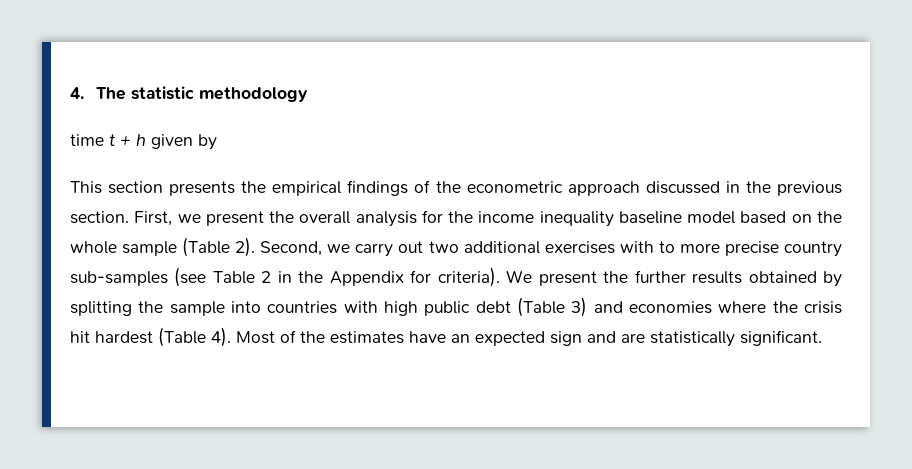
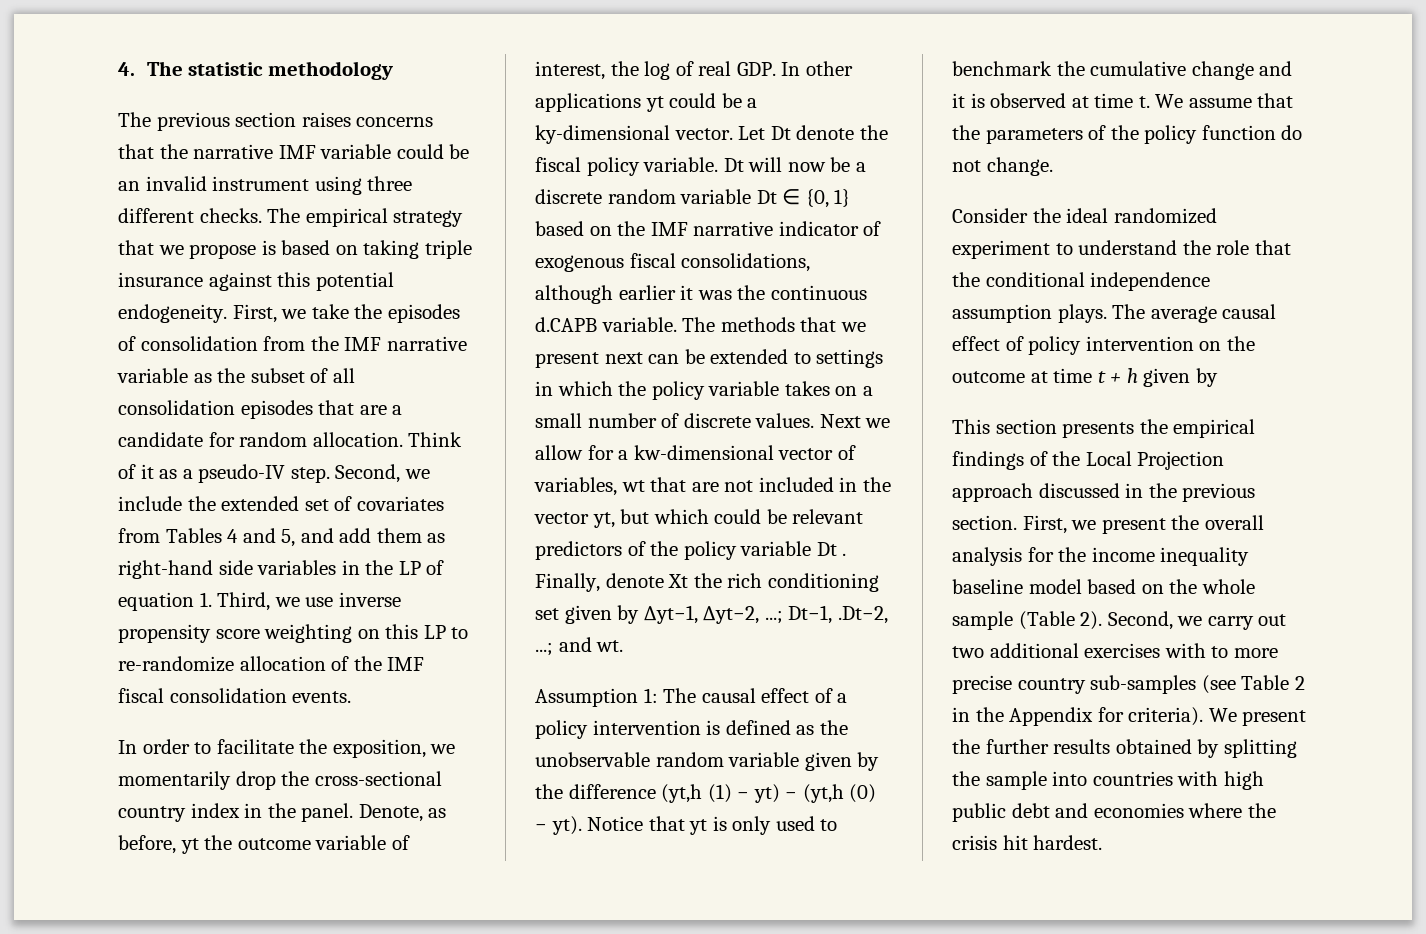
- time t + h given by
+ The previous section raises concerns that the narrative IMF variable could be an invalid instrument using three different checks. The empirical strategy that we propose is based on taking triple insurance against this potential endogeneity. First, we take the episodes of consolidation from the IMF narrative variable as the subset of all consolidation episodes that are a candidate for random allocation. Think of it as a pseudo-IV step. Second, we include the extended set of covariates from Tables 4 and 5, and add them as right-hand side variables in the LP of equation 1. Third, we use inverse propensity score weighting on this LP to re-randomize allocation of the IMF fiscal consolidation events.
+ In order to facilitate the exposition, we momentarily drop the cross-sectional country index in the panel. Denote, as before, yt the outcome variable of interest, the log of real GDP. In other applications yt could be a ky-dimensional vector. Let Dt denote the fiscal policy variable. Dt will now be a discrete random variable Dt ∈ {0, 1} based on the IMF narrative indicator of exogenous fiscal consolidations, although earlier it was the continuous d.CAPB variable. The methods that we present next can be extended to settings in which the policy variable takes on a small number of discrete values. Next we allow for a kw-dimensional vector of variables, wt that are not included in the vector yt, but which could be relevant predictors of the policy variable Dt . Finally, denote Xt the rich conditioning set given by ∆yt−1, ∆yt−2, ...; Dt−1, .Dt−2, ...; and wt.
+ Assumption 1: The causal effect of a policy intervention is defined as the unobservable random variable given by the difference (yt,h (1) − yt) − (yt,h (0) − yt). Notice that yt is only used to benchmark the cumulative change and it is observed at time t. We assume that the parameters of the policy function do not change.
+ Consider the ideal randomized experiment to understand the role that the conditional independence assumption plays. The average causal effect of policy intervention on the outcome at time t + h given by
- This section presents the empirical findings of the econometric approach discussed in the previous section.
+ This section presents the empirical findings of the Local Projection approach discussed in the previous section.
- We present the further results obtained by splitting the sample into countries with high public debt (Table 3) and economies where the crisis hit hardest (Table 4). Most of the estimates have an expected sign and are statistically significant.
+ We present the further results obtained by splitting the sample into countries with high public debt and economies where the crisis hit hardest.

